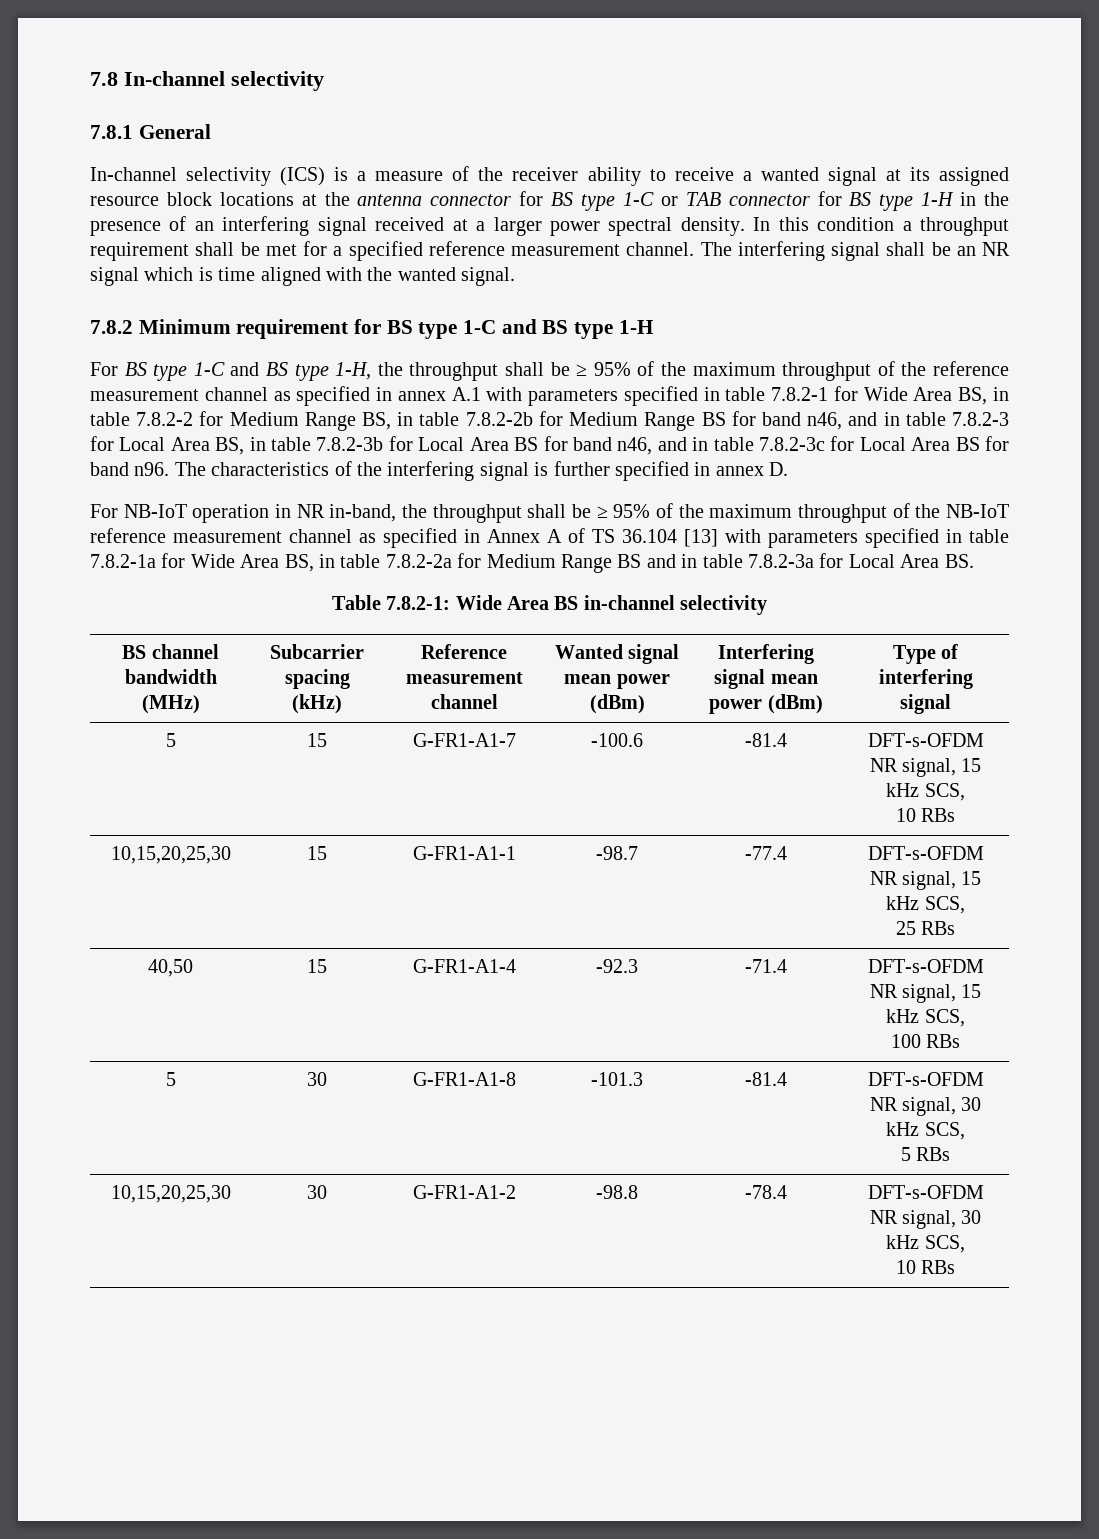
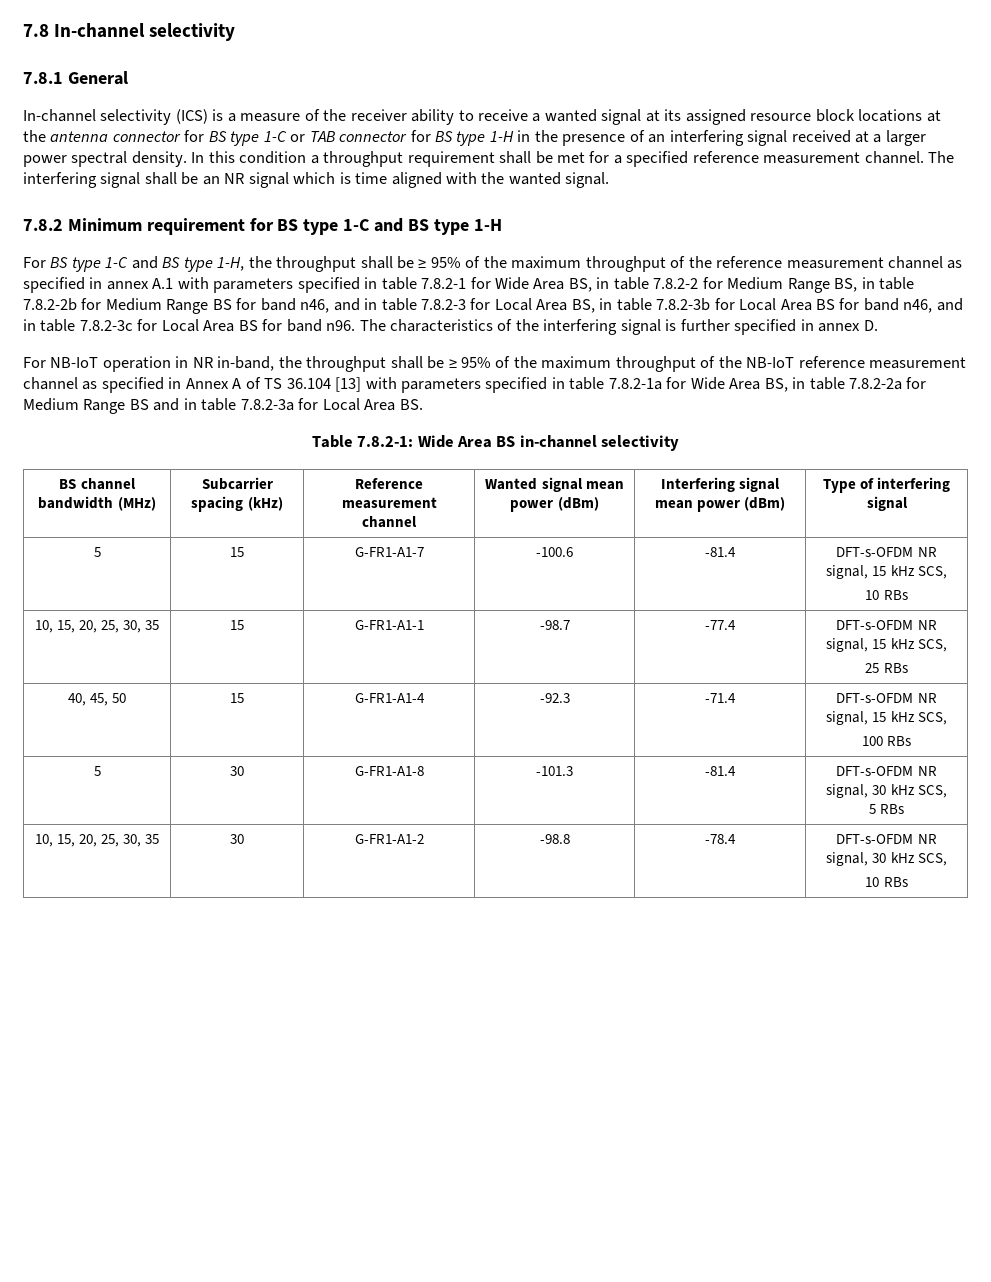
- 10,15,20,25,30 | 15 | G-FR1-A1-1 | -98.7 | -77.4 | DFT-s-OFDM NR signal, 15 kHz SCS,
+ 10, 15, 20, 25, 30, 35 | 15 | G-FR1-A1-1 | -98.7 | -77.4 | DFT-s-OFDM NR signal, 15 kHz SCS,
- 40,50 | 15 | G-FR1-A1-4 | -92.3 | -71.4 | DFT-s-OFDM NR signal, 15 kHz SCS,
+ 40, 45, 50 | 15 | G-FR1-A1-4 | -92.3 | -71.4 | DFT-s-OFDM NR signal, 15 kHz SCS,
- 10,15,20,25,30 | 30 | G-FR1-A1-2 | -98.8 | -78.4 | DFT-s-OFDM NR signal, 30 kHz SCS,
+ 10, 15, 20, 25, 30, 35 | 30 | G-FR1-A1-2 | -98.8 | -78.4 | DFT-s-OFDM NR signal, 30 kHz SCS,

